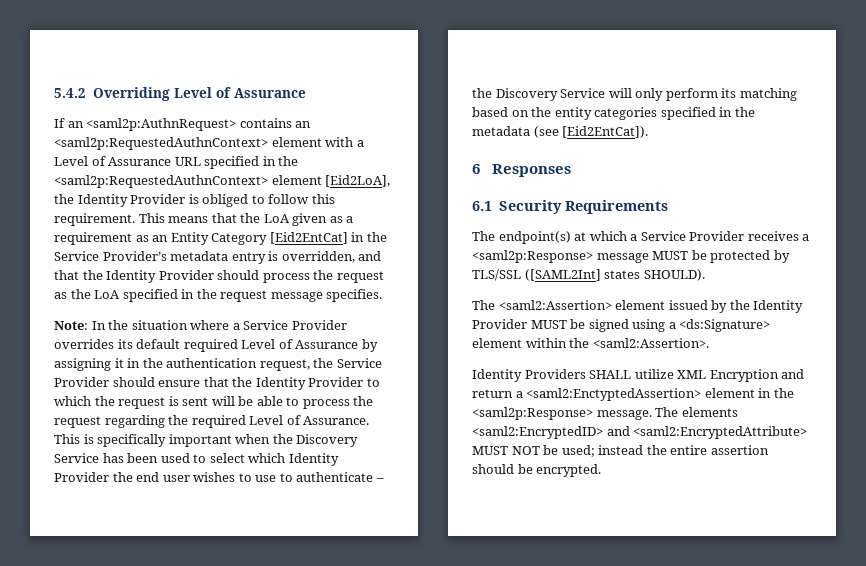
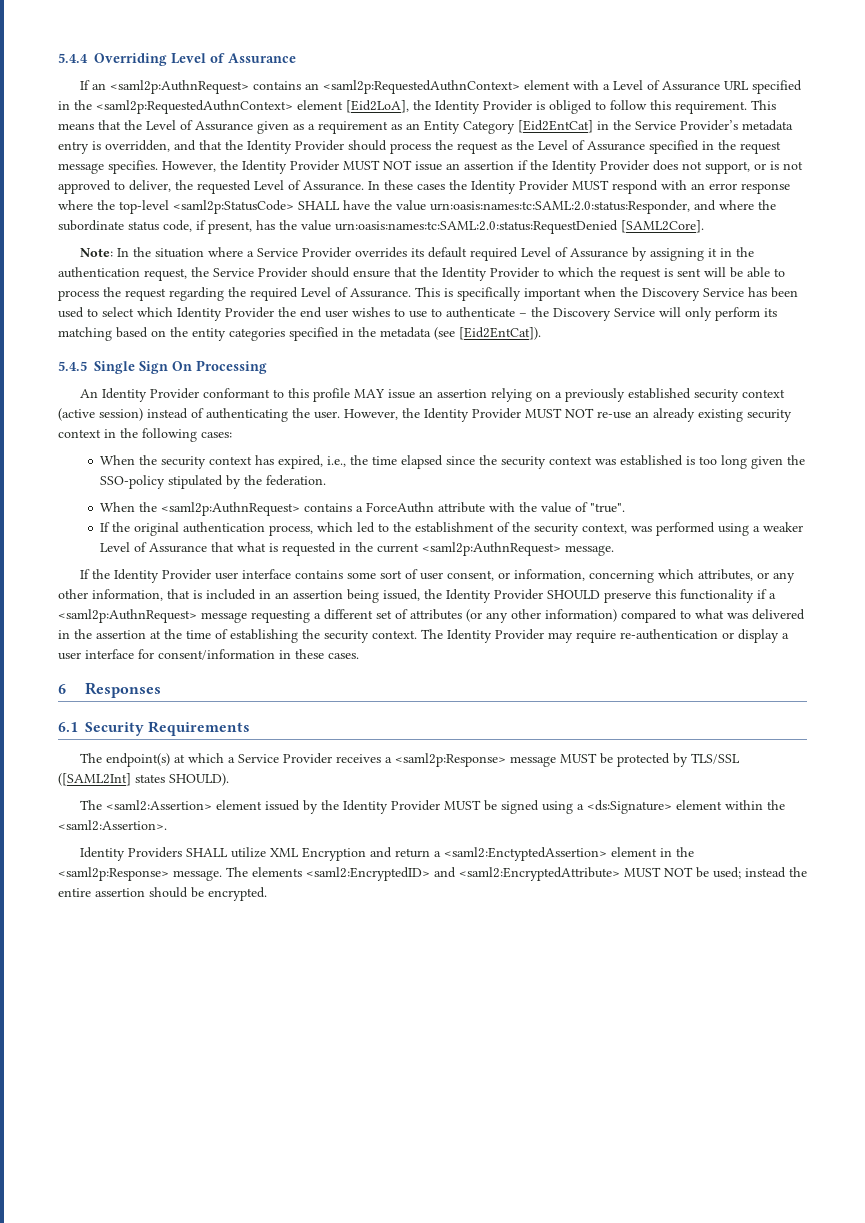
- 5.4.2 Overriding Level of Assurance
+ 5.4.4 Overriding Level of Assurance
- This means that the LoA given as a requirement as an Entity Category [Eid2EntCat] in the Service Provider’s metadata entry is overridden, and that the Identity Provider should process the request as the LoA specified in the request message specifies.
+ This means that the Level of Assurance given as a requirement as an Entity Category [Eid2EntCat] in the Service Provider’s metadata entry is overridden, and that the Identity Provider should process the request as the Level of Assurance specified in the request message specifies. However, the Identity Provider MUST NOT issue an assertion if the Identity Provider does not support, or is not approved to deliver, the requested Level of Assurance. In these cases the Identity Provider MUST respond with an error response where the top-level <saml2p:StatusCode> SHALL have the value urn:oasis:names:tc:SAML:2.0:status:Responder, and where the subordinate status code, if present, has the value urn:oasis:names:tc:SAML:2.0:status:RequestDenied [SAML2Core].
+ 5.4.5 Single Sign On Processing
+ An Identity Provider conformant to this profile MAY issue an assertion relying on a previously established security context (active session) instead of authenticating the user. However, the Identity Provider MUST NOT re-use an already existing security context in the following cases:
+ When the security context has expired, i.e., the time elapsed since the security context was established is too long given the SSO-policy stipulated by the federation.
+ When the <saml2p:AuthnRequest> contains a ForceAuthn attribute with the value of "true".
+ If the original authentication process, which led to the establishment of the security context, was performed using a weaker Level of Assurance that what is requested in the current <saml2p:AuthnRequest> message.
+ If the Identity Provider user interface contains some sort of user consent, or information, concerning which attributes, or any other information, that is included in an assertion being issued, the Identity Provider SHOULD preserve this functionality if a <saml2p:AuthnRequest> message requesting a different set of attributes (or any other information) compared to what was delivered in the assertion at the time of establishing the security context. The Identity Provider may require re-authentication or display a user interface for consent/information in these cases.

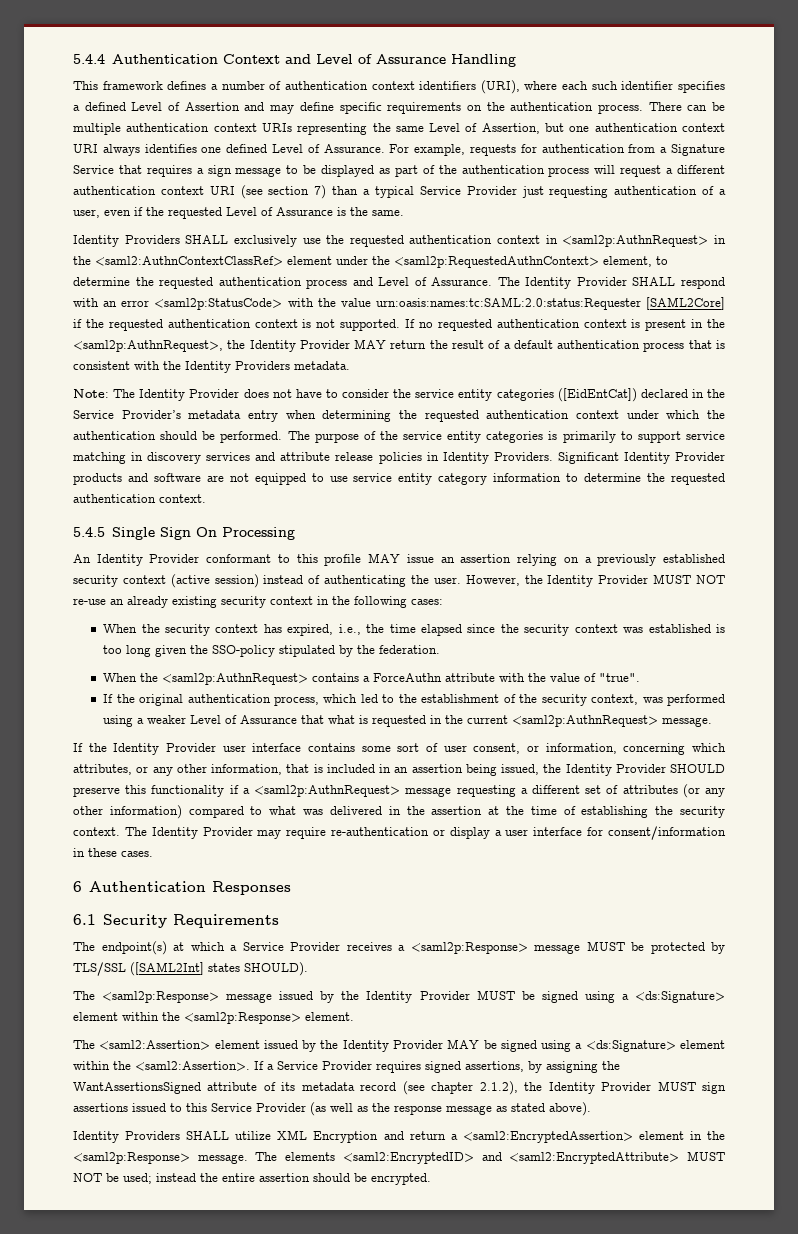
- 5.4.4 Overriding Level of Assurance
- If an <saml2p:AuthnRequest> contains an <saml2p:RequestedAuthnContext> element with a Level of Assurance URL specified in the <saml2p:RequestedAuthnContext> element [Eid2LoA], the Identity Provider is obliged to follow this requirement. This means that the Level of Assurance given as a requirement as an Entity Category [Eid2EntCat] in the Service Provider’s metadata entry is overridden, and that the Identity Provider should process the request as the Level of Assurance specified in the request message specifies. However, the Identity Provider MUST NOT issue an assertion if the Identity Provider does not support, or is not approved to deliver, the requested Level of Assurance. In these cases the Identity Provider MUST respond with an error response where the top-level <saml2p:StatusCode> SHALL have the value urn:oasis:names:tc:SAML:2.0:status:Responder, and where the subordinate status code, if present, has the value urn:oasis:names:tc:SAML:2.0:status:RequestDenied [SAML2Core].
- Note: In the situation where a Service Provider overrides its default required Level of Assurance by assigning it in the authentication request, the Service Provider should ensure that the Identity Provider to which the request is sent will be able to process the request regarding the required Level of Assurance. This is specifically important when the Discovery Service has been used to select which Identity Provider the end user wishes to use to authenticate – the Discovery Service will only perform its matching based on the entity categories specified in the metadata (see [Eid2EntCat]).
+ 5.4.4 Authentication Context and Level of Assurance Handling
+ This framework defines a number of authentication context identifiers (URI), where each such identifier specifies a defined Level of Assertion and may define specific requirements on the authentication process. There can be multiple authentication context URIs representing the same Level of Assertion, but one authentication context URI always identifies one defined Level of Assurance. For example, requests for authentication from a Signature Service that requires a sign message to be displayed as part of the authentication process will request a different authentication context URI (see section 7) than a typical Service Provider just requesting authentication of a user, even if the requested Level of Assurance is the same.
+ Identity Providers SHALL exclusively use the requested authentication context in <saml2p:AuthnRequest> in the <saml2:AuthnContextClassRef> element under the <saml2p:RequestedAuthnContext> element, to determine the requested authentication process and Level of Assurance. The Identity Provider SHALL respond with an error <saml2p:StatusCode> with the value urn:oasis:names:tc:SAML:2.0:status:Requester [SAML2Core] if the requested authentication context is not supported. If no requested authentication context is present in the <saml2p:AuthnRequest>, the Identity Provider MAY return the result of a default authentication process that is consistent with the Identity Providers metadata.
+ Note: The Identity Provider does not have to consider the service entity categories ([EidEntCat]) declared in the Service Provider’s metadata entry when determining the requested authentication context under which the authentication should be performed. The purpose of the service entity categories is primarily to support service matching in discovery services and attribute release policies in Identity Providers. Significant Identity Provider products and software are not equipped to use service entity category information to determine the requested authentication context.
- 6 Responses
+ 6 Authentication Responses
- The <saml2:Assertion> element issued by the Identity Provider MUST be signed using a <ds:Signature> element within the <saml2:Assertion>.
+ The <saml2p:Response> message issued by the Identity Provider MUST be signed using a <ds:Signature> element within the <saml2p:Response> element.
+ The <saml2:Assertion> element issued by the Identity Provider MAY be signed using a <ds:Signature> element within the <saml2:Assertion>. If a Service Provider requires signed assertions, by assigning the WantAssertionsSigned attribute of its metadata record (see chapter 2.1.2), the Identity Provider MUST sign assertions issued to this Service Provider (as well as the response message as stated above).
- Identity Providers SHALL utilize XML Encryption and return a <saml2:EnctyptedAssertion> element in the <saml2p:Response> message.
+ Identity Providers SHALL utilize XML Encryption and return a <saml2:EncryptedAssertion> element in the <saml2p:Response> message.

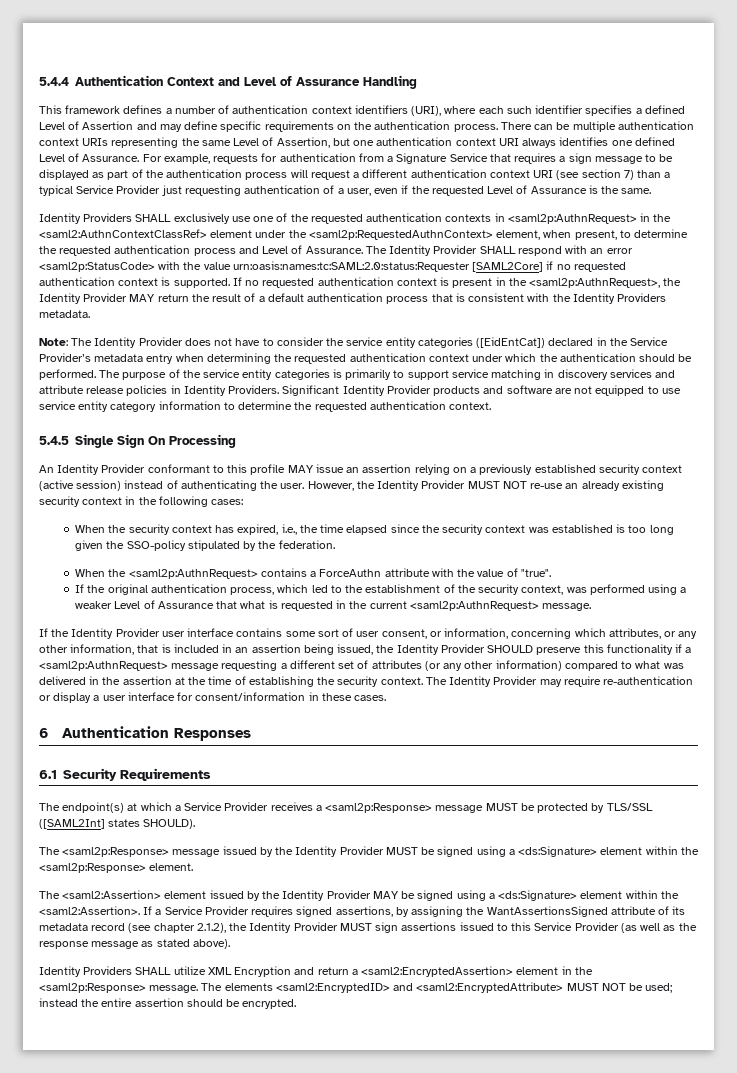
- Identity Providers SHALL exclusively use the requested authentication context in <saml2p:AuthnRequest> in the <saml2:AuthnContextClassRef> element under the <saml2p:RequestedAuthnContext> element, to determine the requested authentication process and Level of Assurance.
+ Identity Providers SHALL exclusively use one of the requested authentication contexts in <saml2p:AuthnRequest> in the <saml2:AuthnContextClassRef> element under the <saml2p:RequestedAuthnContext> element, when present, to determine the requested authentication process and Level of Assurance.
- The Identity Provider SHALL respond with an error <saml2p:StatusCode> with the value urn:oasis:names:tc:SAML:2.0:status:Requester [SAML2Core] if the requested authentication context is not supported.
+ The Identity Provider SHALL respond with an error <saml2p:StatusCode> with the value urn:oasis:names:tc:SAML:2.0:status:Requester [SAML2Core] if no requested authentication context is supported.

